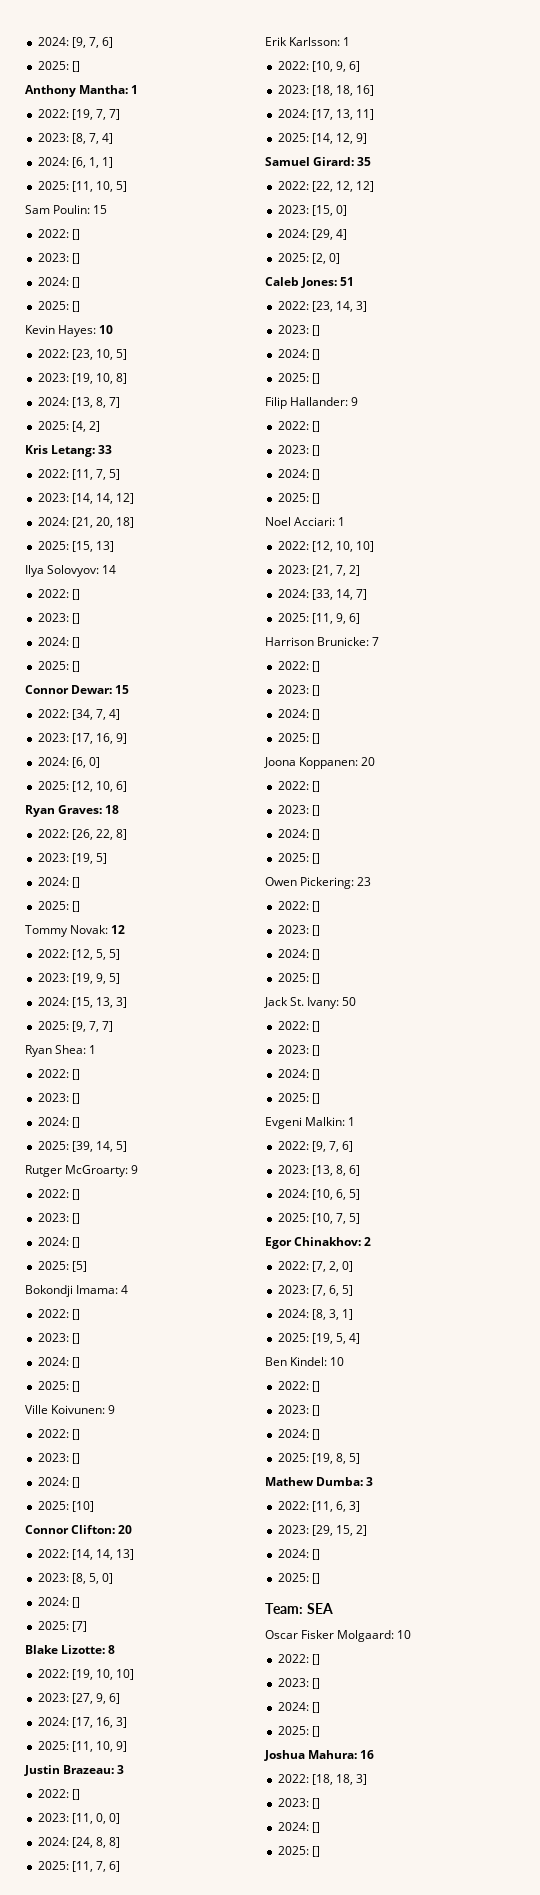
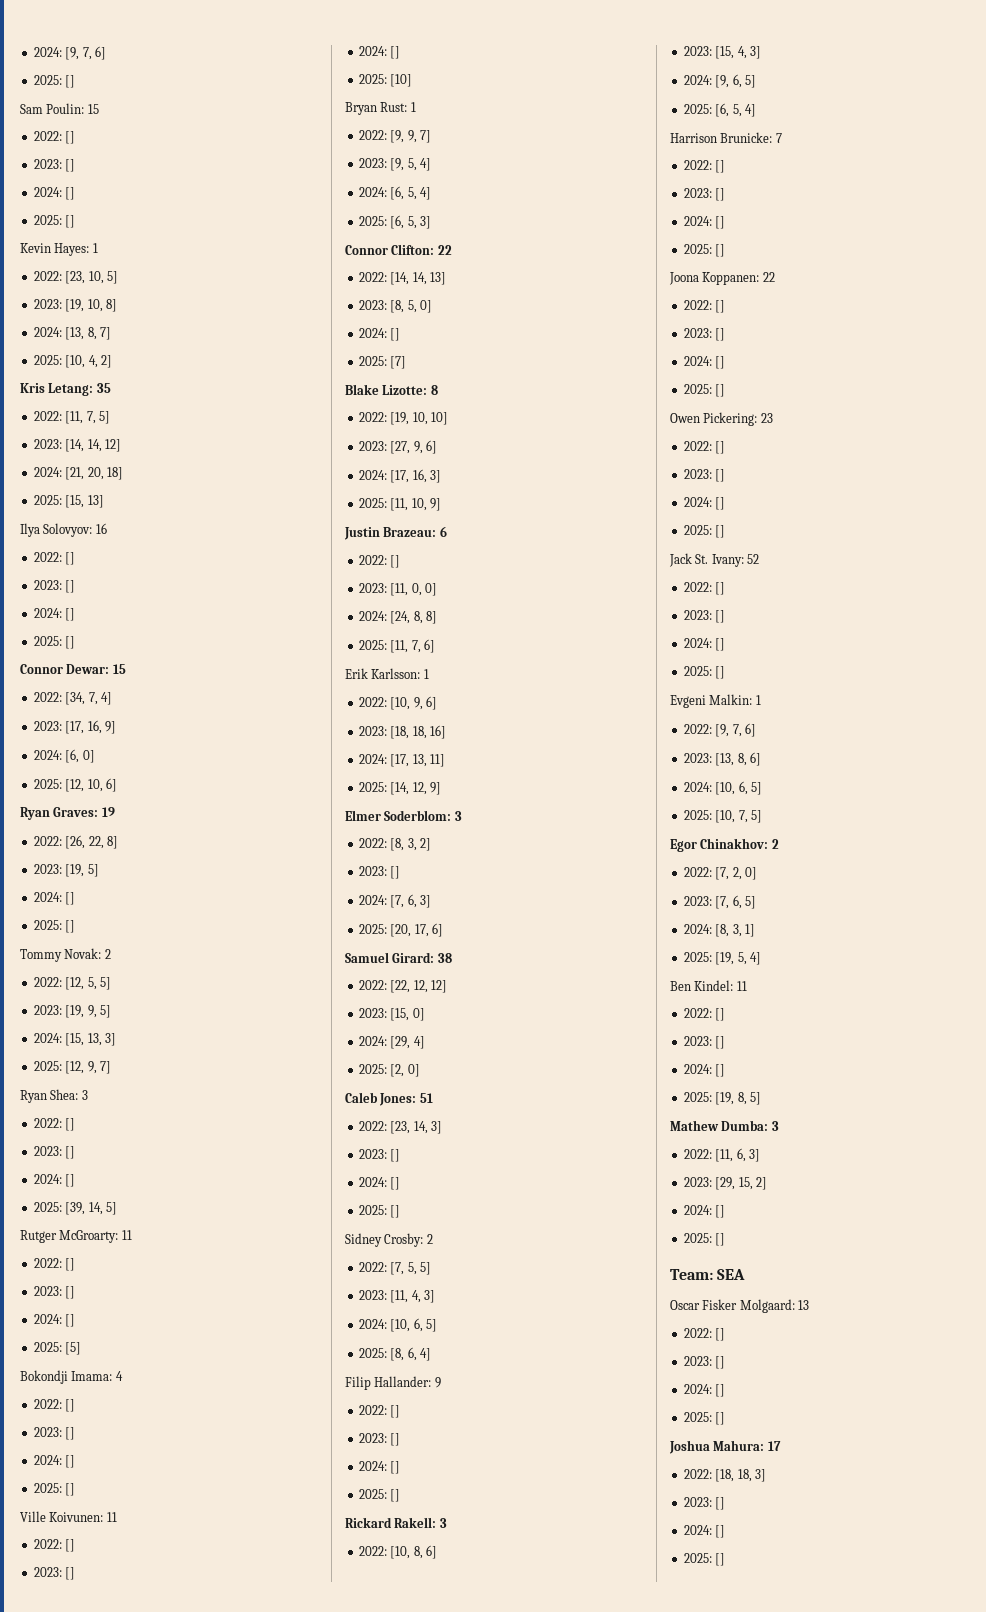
- Anthony Mantha: 1
- 2022: [19, 7, 7]
- 2023: [8, 7, 4]
- 2024: [6, 1, 1]
- 2025: [11, 10, 5]
- Kevin Hayes: 10
+ Kevin Hayes: 1
- 2025: [4, 2]
+ 2025: [10, 4, 2]
- Kris Letang: 33
+ Kris Letang: 35
- Ilya Solovyov: 14
+ Ilya Solovyov: 16
- Ryan Graves: 18
+ Ryan Graves: 19
- Tommy Novak: 12
+ Tommy Novak: 2
- 2025: [9, 7, 7]
+ 2025: [12, 9, 7]
- Ryan Shea: 1
+ Ryan Shea: 3
- Rutger McGroarty: 9
+ Rutger McGroarty: 11
- Ville Koivunen: 9
+ Ville Koivunen: 11
+ Bryan Rust: 1
+ 2022: [9, 9, 7]
+ 2023: [9, 5, 4]
+ 2024: [6, 5, 4]
+ 2025: [6, 5, 3]
- Connor Clifton: 20
+ Connor Clifton: 22
- Justin Brazeau: 3
+ Justin Brazeau: 6
+ Elmer Soderblom: 3
+ 2022: [8, 3, 2]
+ 2023: []
+ 2024: [7, 6, 3]
+ 2025: [20, 17, 6]
- Samuel Girard: 35
+ Samuel Girard: 38
+ Sidney Crosby: 2
+ 2022: [7, 5, 5]
+ 2023: [11, 4, 3]
+ 2024: [10, 6, 5]
+ 2025: [8, 6, 4]
- Noel Acciari: 1
- 2022: [12, 10, 10]
- 2023: [21, 7, 2]
- 2024: [33, 14, 7]
- 2025: [11, 9, 6]
+ Rickard Rakell: 3
+ 2022: [10, 8, 6]
+ 2023: [15, 4, 3]
+ 2024: [9, 6, 5]
+ 2025: [6, 5, 4]
- Joona Koppanen: 20
+ Joona Koppanen: 22
- Jack St. Ivany: 50
+ Jack St. Ivany: 52
- Ben Kindel: 10
+ Ben Kindel: 11
- Oscar Fisker Molgaard: 10
+ Oscar Fisker Molgaard: 13
- Joshua Mahura: 16
+ Joshua Mahura: 17

